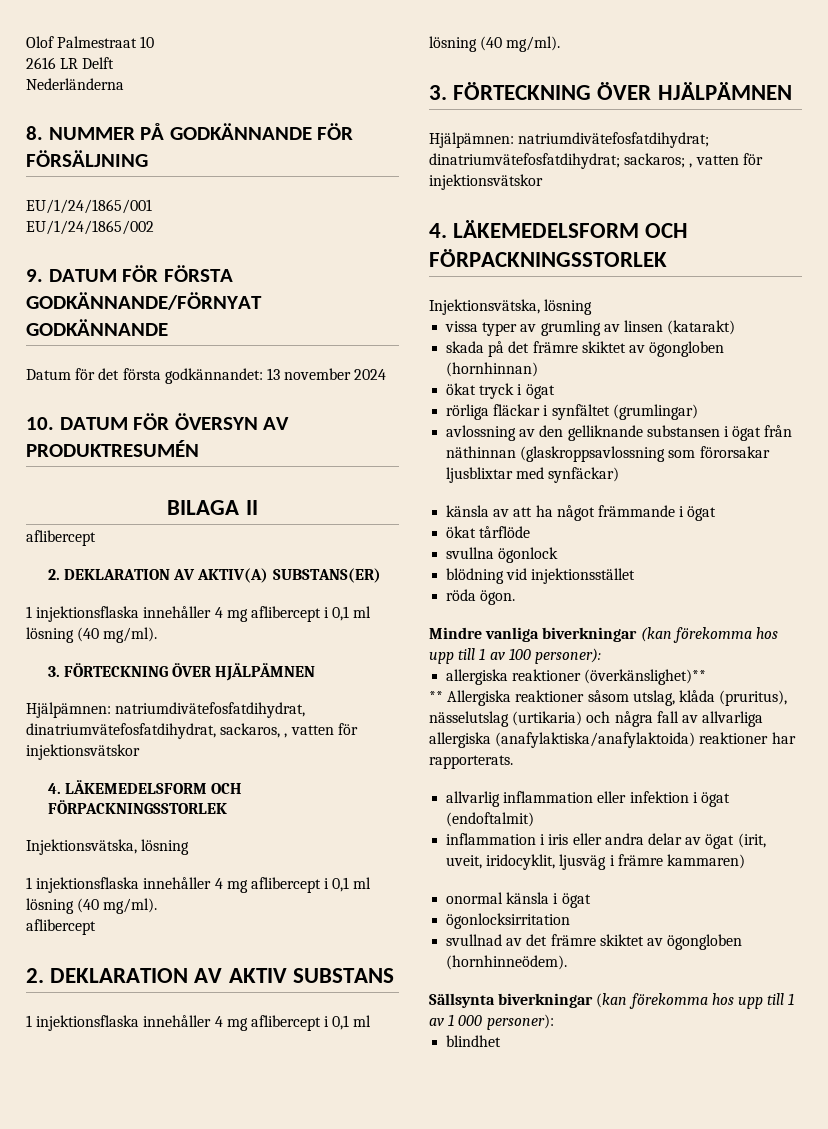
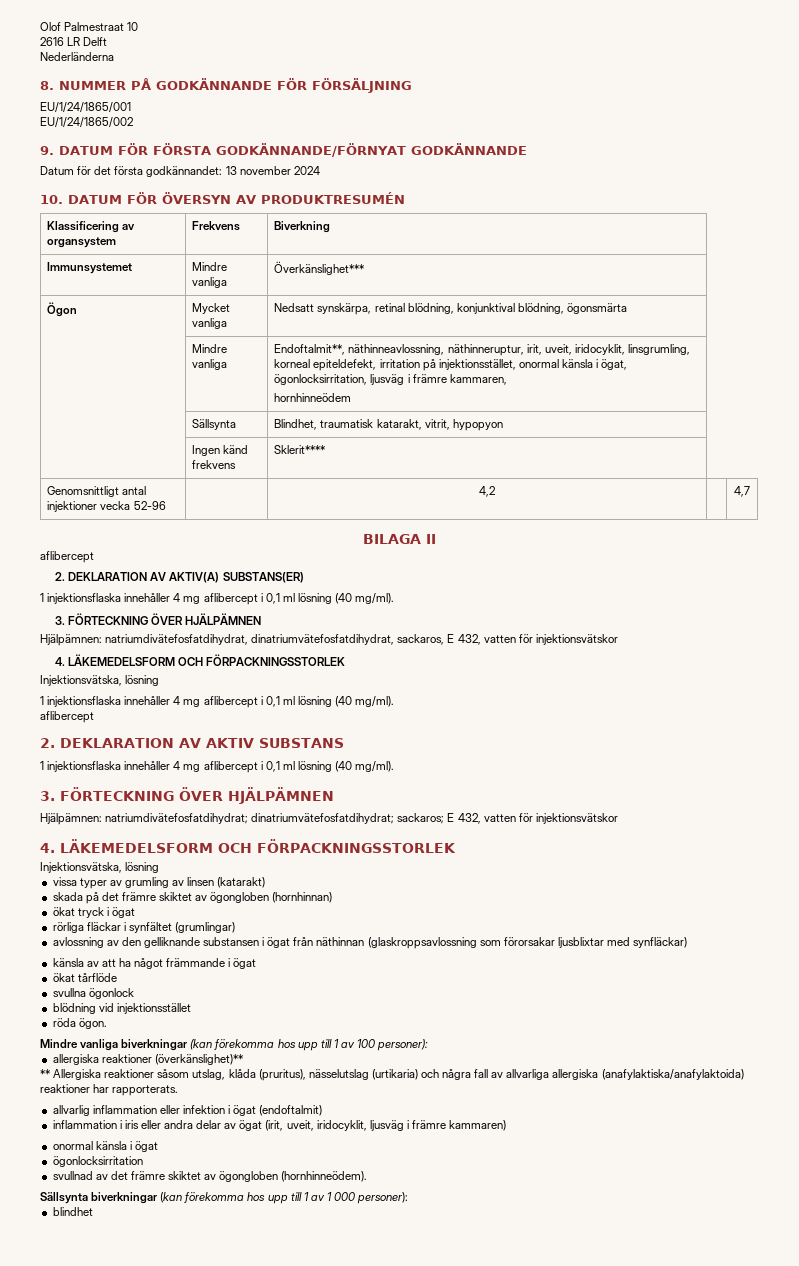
+ Klassificering av organsystem | Frekvens | Biverkning
+ Immunsystemet | Mindre vanliga | Överkänslighet***
+ Ögon | Mycket vanliga | Nedsatt synskärpa, retinal blödning, konjunktival blödning, ögonsmärta
+ | Mindre vanliga | Endoftalmit**, näthinneavlossning, näthinneruptur, irit, uveit, iridocyklit, linsgrumling, korneal epiteldefekt, irritation på injektionsstället, onormal känsla i ögat, ögonlocksirritation, ljusväg i främre kammaren,
+ hornhinneödem
+ | Sällsynta | Blindhet, traumatisk katarakt, vitrit, hypopyon
+ | Ingen känd frekvens | Sklerit****
+ Genomsnittligt antal injektioner vecka 52-96 | | 4,2 | | 4,7
- Hjälpämnen: natriumdivätefosfatdihydrat, dinatriumvätefosfatdihydrat, sackaros, , vatten för injektionsvätskor
+ Hjälpämnen: natriumdivätefosfatdihydrat, dinatriumvätefosfatdihydrat, sackaros, E 432, vatten för injektionsvätskor
- Hjälpämnen: natriumdivätefosfatdihydrat; dinatriumvätefosfatdihydrat; sackaros; , vatten för injektionsvätskor
+ Hjälpämnen: natriumdivätefosfatdihydrat; dinatriumvätefosfatdihydrat; sackaros; E 432, vatten för injektionsvätskor
- avlossning av den gelliknande substansen i ögat från näthinnan (glaskroppsavlossning som förorsakar ljusblixtar med synfäckar)
+ avlossning av den gelliknande substansen i ögat från näthinnan (glaskroppsavlossning som förorsakar ljusblixtar med synfläckar)

